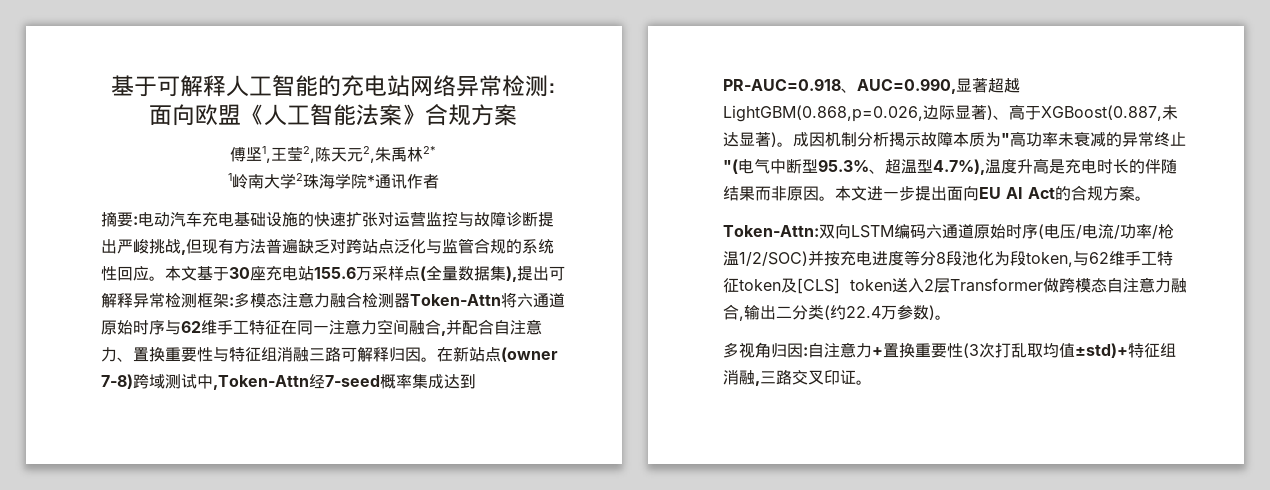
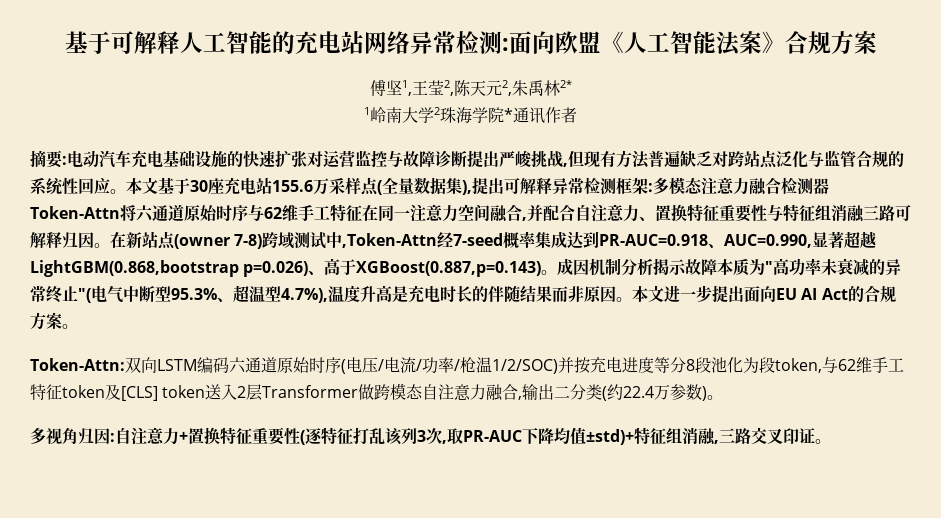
- 本文基于30座充电站155.6万采样点(全量数据集),提出可解释异常检测框架:多模态注意力融合检测器Token-Attn将六通道原始时序与62维手工特征在同一注意力空间融合,并配合自注意力、置换重要性与特征组消融三路可解释归因。
+ 本文基于30座充电站155.6万采样点(全量数据集),提出可解释异常检测框架:多模态注意力融合检测器Token-Attn将六通道原始时序与62维手工特征在同一注意力空间融合,并配合自注意力、置换特征重要性与特征组消融三路可解释归因。
- 在新站点(owner 7-8)跨域测试中,Token-Attn经7-seed概率集成达到PR-AUC=0.918、AUC=0.990,显著超越LightGBM(0.868,p=0.026,边际显著)、高于XGBoost(0.887,未达显著)。
+ 在新站点(owner 7-8)跨域测试中,Token-Attn经7-seed概率集成达到PR-AUC=0.918、AUC=0.990,显著超越LightGBM(0.868,bootstrap p=0.026)、高于XGBoost(0.887,p=0.143)。
- 多视角归因:自注意力+置换重要性(3次打乱取均值±std)+特征组消融,三路交叉印证。
+ 多视角归因:自注意力+置换特征重要性(逐特征打乱该列3次,取PR-AUC下降均值±std)+特征组消融,三路交叉印证。

